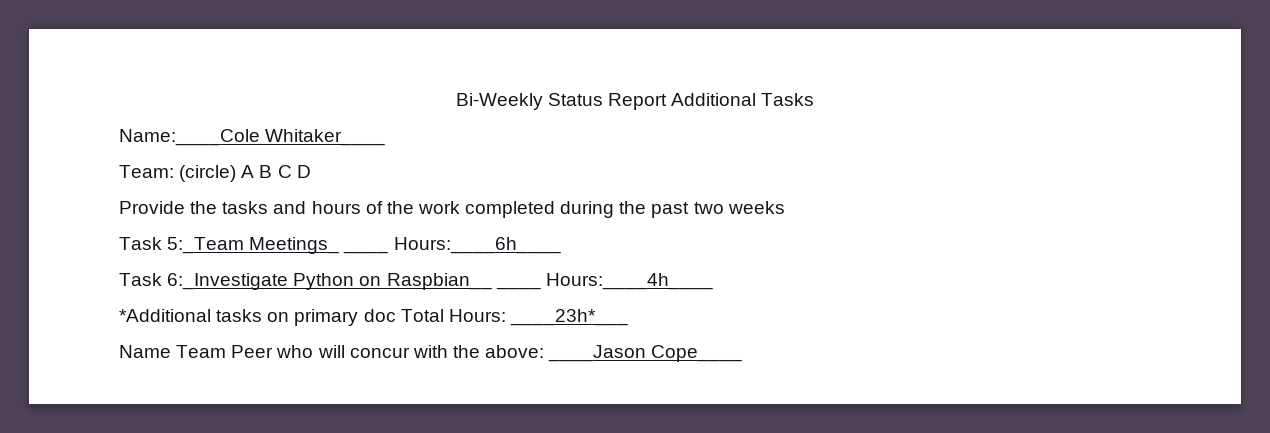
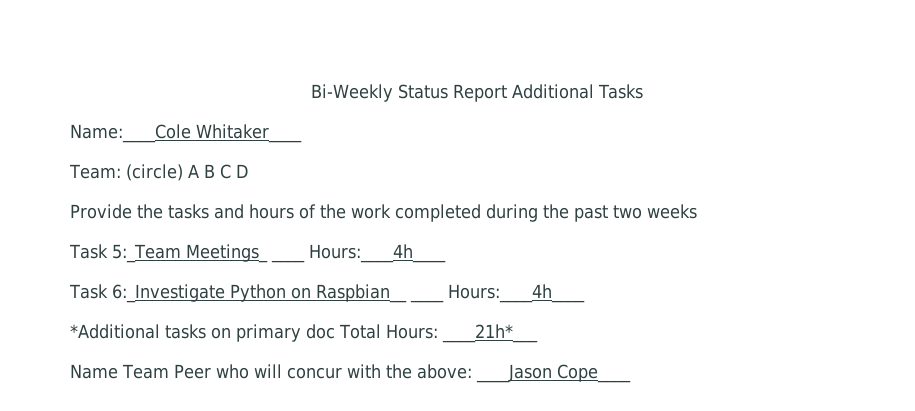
- Task 5:_Team Meetings_ ____ Hours:____6h____
+ Task 5:_Team Meetings_ ____ Hours:____4h____
- *Additional tasks on primary doc Total Hours: ____23h*___
+ *Additional tasks on primary doc Total Hours: ____21h*___

